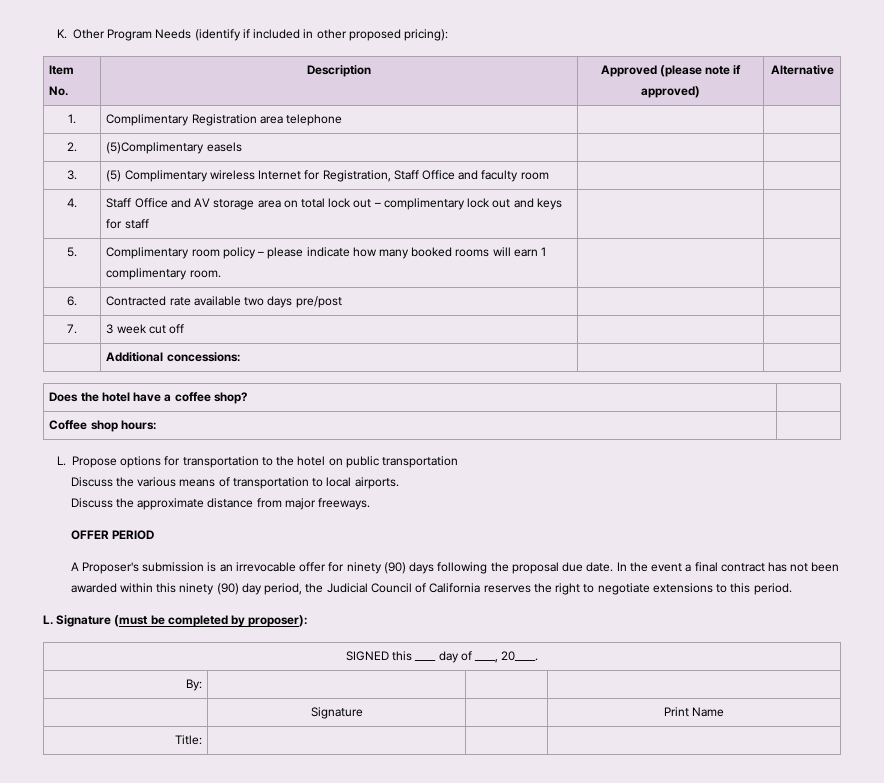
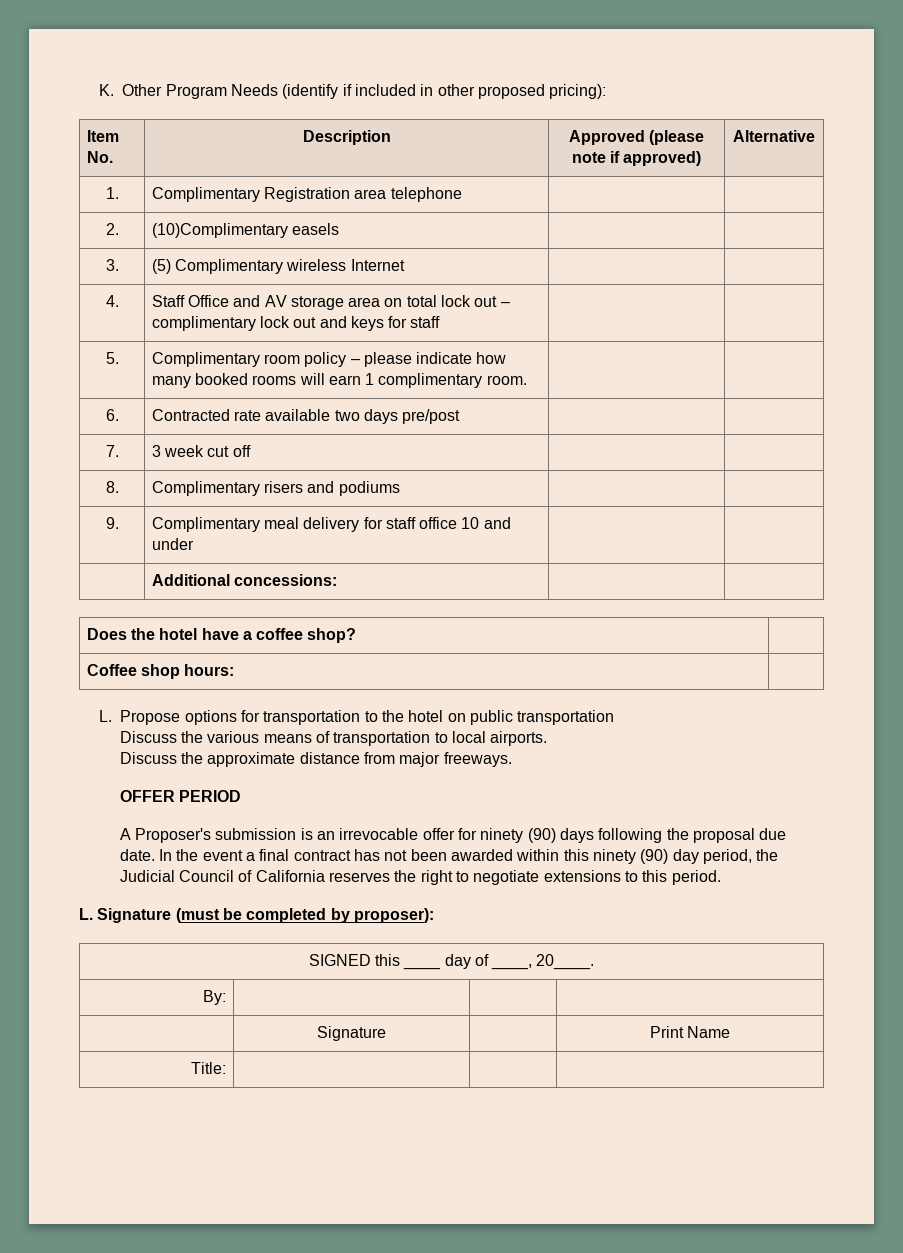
- 2. | (5)Complimentary easels | |
+ 2. | (10)Complimentary easels | |
- 3. | (5) Complimentary wireless Internet for Registration, Staff Office and faculty room | |
+ 3. | (5) Complimentary wireless Internet | |
+ 8. | Complimentary risers and podiums | |
+ 9. | Complimentary meal delivery for staff office 10 and under | |

